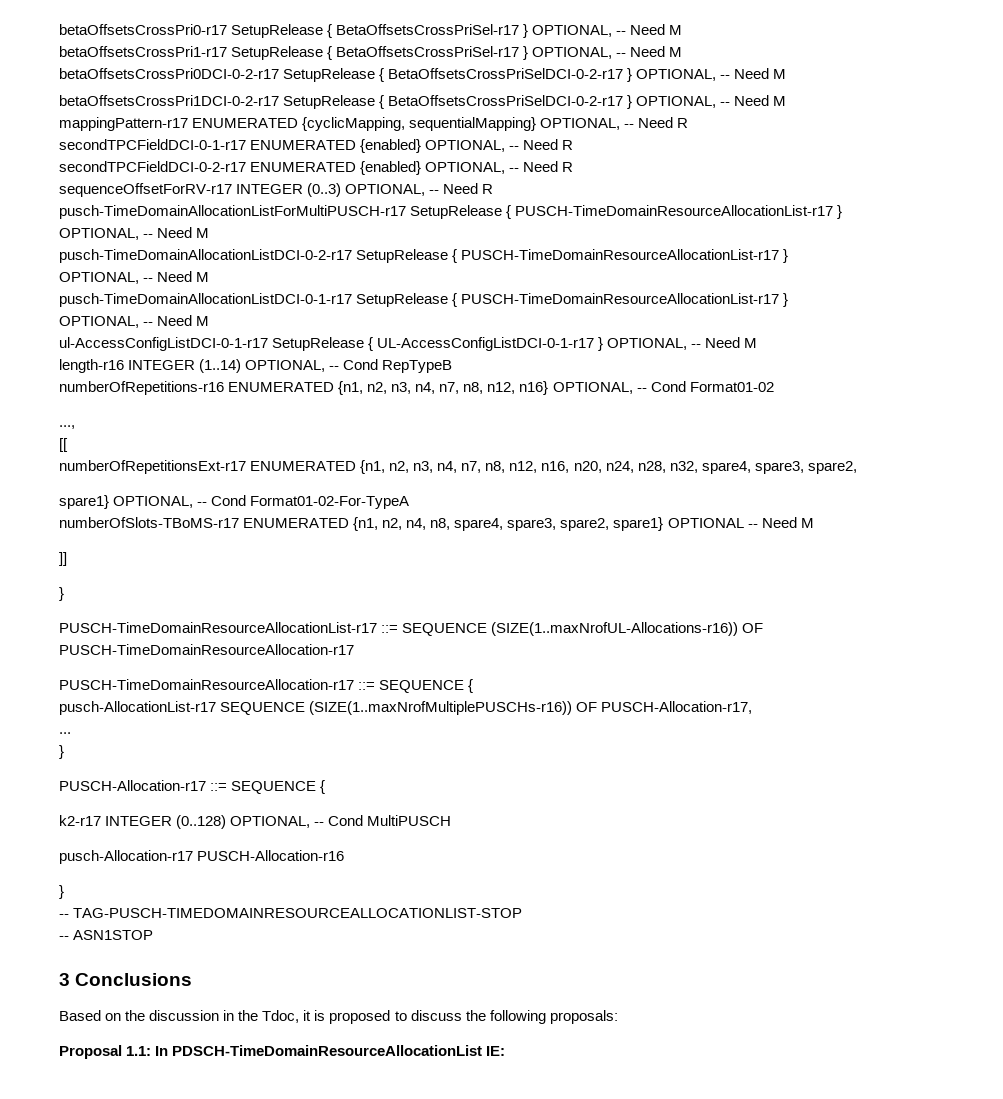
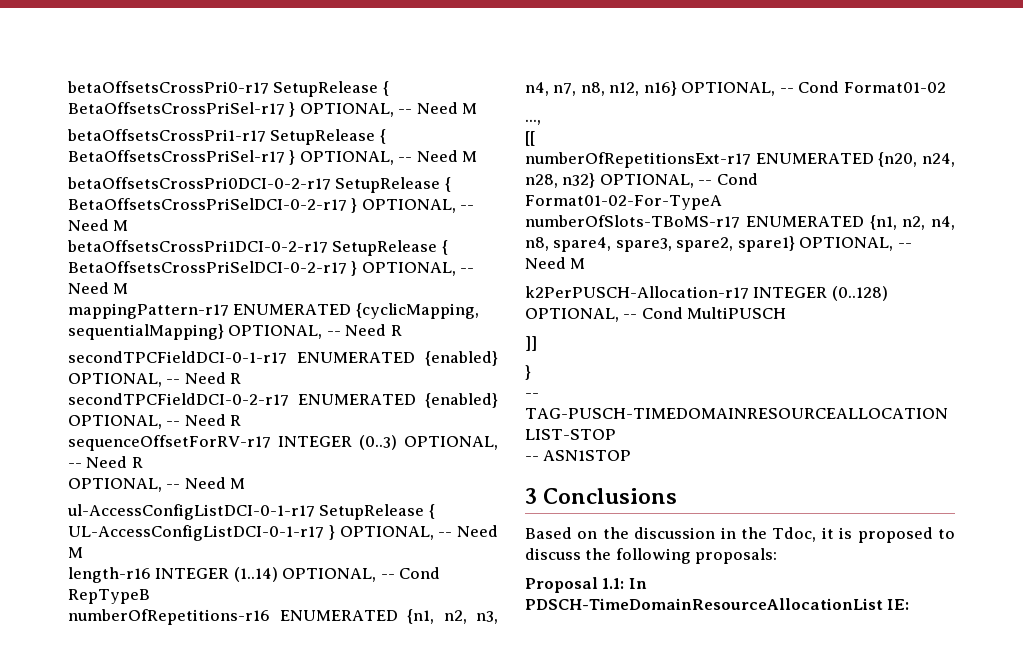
- pusch-TimeDomainAllocationListForMultiPUSCH-r17 SetupRelease { PUSCH-TimeDomainResourceAllocationList-r17 }
- OPTIONAL, -- Need M
- pusch-TimeDomainAllocationListDCI-0-2-r17 SetupRelease { PUSCH-TimeDomainResourceAllocationList-r17 }
- OPTIONAL, -- Need M
- pusch-TimeDomainAllocationListDCI-0-1-r17 SetupRelease { PUSCH-TimeDomainResourceAllocationList-r17 }
- numberOfRepetitionsExt-r17 ENUMERATED {n1, n2, n3, n4, n7, n8, n12, n16, n20, n24, n28, n32, spare4, spare3, spare2,
- spare1} OPTIONAL, -- Cond Format01-02-For-TypeA
+ numberOfRepetitionsExt-r17 ENUMERATED {n20, n24, n28, n32} OPTIONAL, -- Cond Format01-02-For-TypeA
- numberOfSlots-TBoMS-r17 ENUMERATED {n1, n2, n4, n8, spare4, spare3, spare2, spare1} OPTIONAL -- Need M
- ]]
- }
- PUSCH-TimeDomainResourceAllocationList-r17 ::= SEQUENCE (SIZE(1..maxNrofUL-Allocations-r16)) OF PUSCH-TimeDomainResourceAllocation-r17
- PUSCH-TimeDomainResourceAllocation-r17 ::= SEQUENCE {
- pusch-AllocationList-r17 SEQUENCE (SIZE(1..maxNrofMultiplePUSCHs-r16)) OF PUSCH-Allocation-r17,
- ...
- }
- PUSCH-Allocation-r17 ::= SEQUENCE {
- k2-r17 INTEGER (0..128) OPTIONAL, -- Cond MultiPUSCH
+ numberOfSlots-TBoMS-r17 ENUMERATED {n1, n2, n4, n8, spare4, spare3, spare2, spare1} OPTIONAL, -- Need M
+ k2PerPUSCH-Allocation-r17 INTEGER (0..128) OPTIONAL, -- Cond MultiPUSCH
- pusch-Allocation-r17 PUSCH-Allocation-r16
+ ]]

